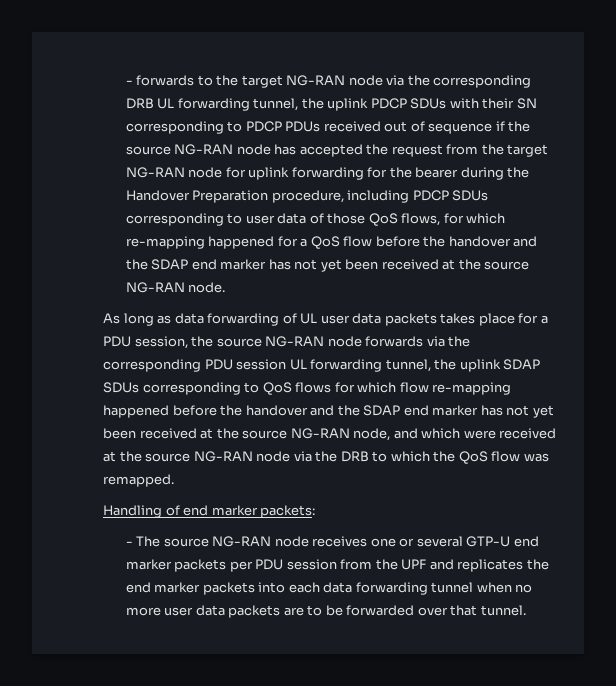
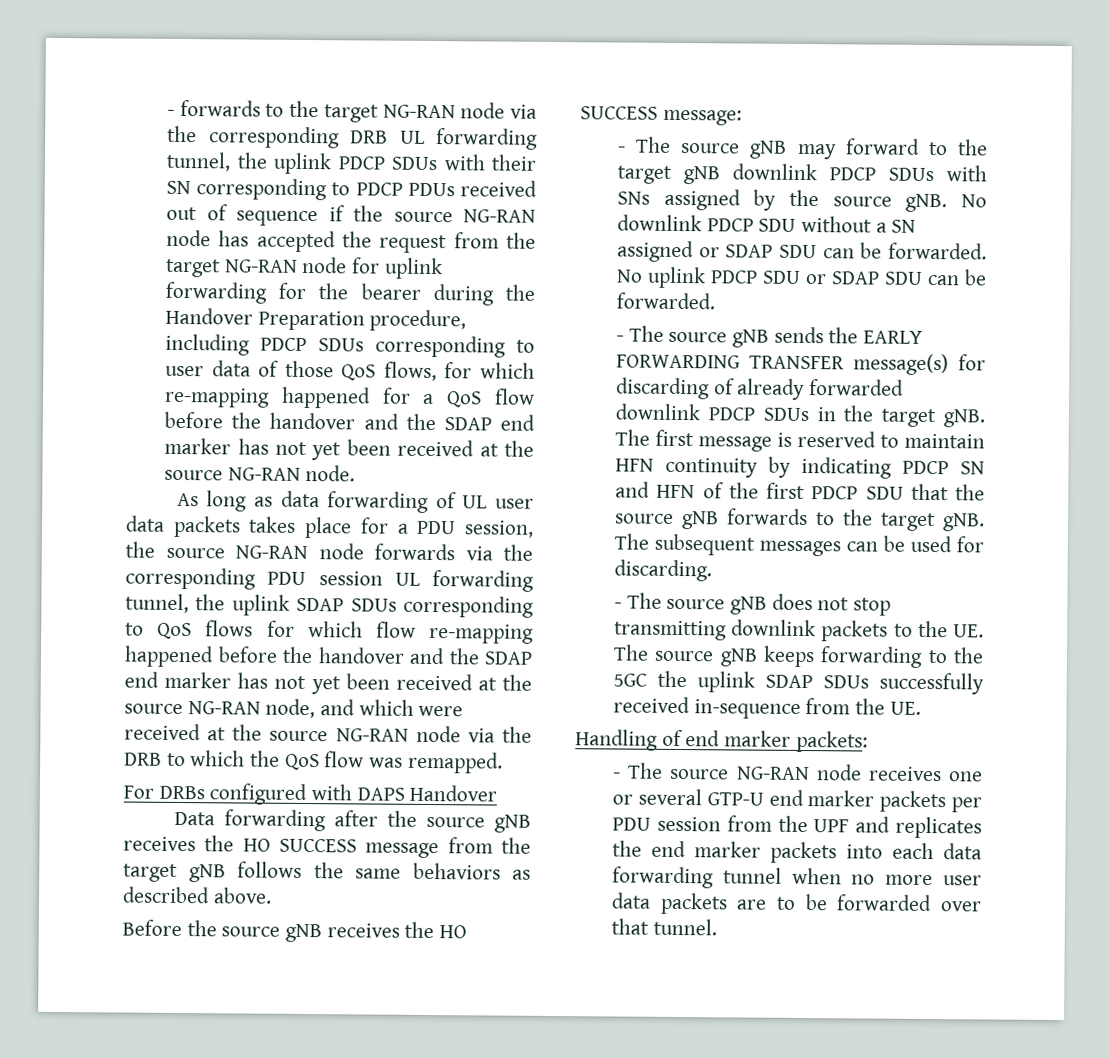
+ For DRBs configured with DAPS Handover
+ Data forwarding after the source gNB receives the HO SUCCESS message from the target gNB follows the same behaviors as described above.
+ Before the source gNB receives the HO SUCCESS message:
+ - The source gNB may forward to the target gNB downlink PDCP SDUs with SNs assigned by the source gNB. No downlink PDCP SDU without a SN assigned or SDAP SDU can be forwarded. No uplink PDCP SDU or SDAP SDU can be forwarded.
+ - The source gNB sends the EARLY FORWARDING TRANSFER message(s) for discarding of already forwarded downlink PDCP SDUs in the target gNB. The first message is reserved to maintain HFN continuity by indicating PDCP SN and HFN of the first PDCP SDU that the source gNB forwards to the target gNB. The subsequent messages can be used for discarding.
+ - The source gNB does not stop transmitting downlink packets to the UE. The source gNB keeps forwarding to the 5GC the uplink SDAP SDUs successfully received in-sequence from the UE.

